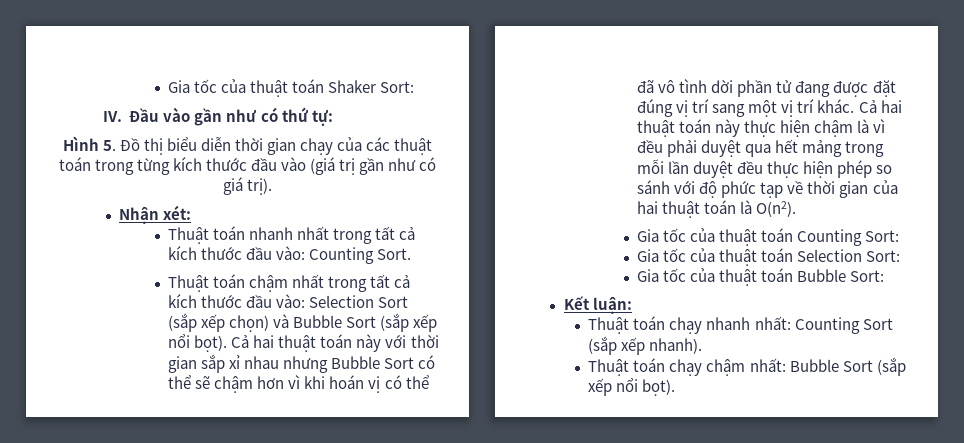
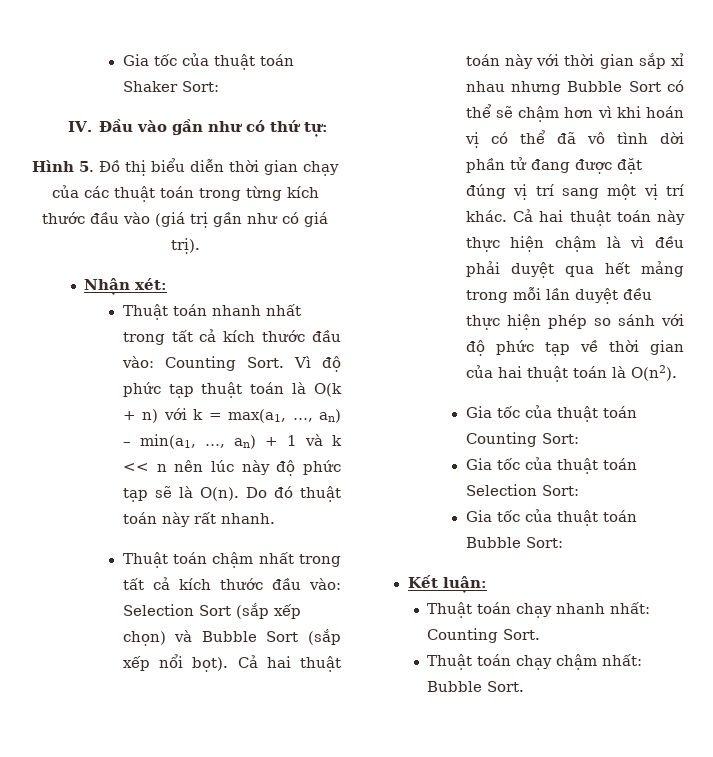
+ Vì độ phức tạp thuật toán là O(k + n) với k = max(a1, …, an) – min(a1, …, an) + 1 và k << n nên lúc này độ phức tạp sẽ là O(n). Do đó thuật toán này rất nhanh.
- Thuật toán chạy nhanh nhất: Counting Sort (sắp xếp nhanh).
+ Thuật toán chạy nhanh nhất: Counting Sort.
- Thuật toán chạy chậm nhất: Bubble Sort (sắp xếp nổi bọt).
+ Thuật toán chạy chậm nhất: Bubble Sort.

